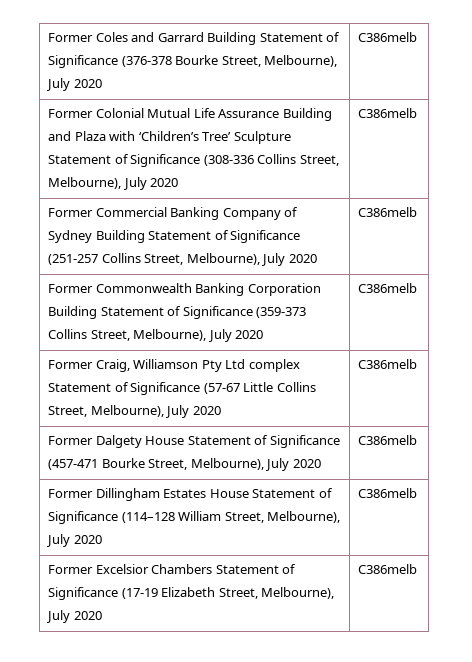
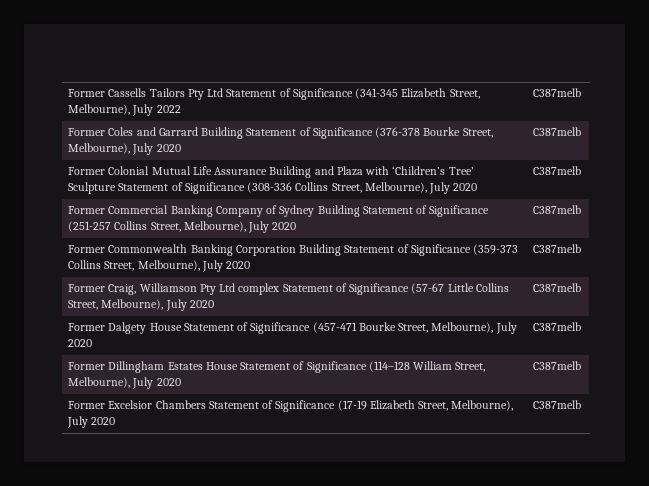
- Former Coles and Garrard Building Statement of Significance (376-378 Bourke Street, Melbourne), July 2020 | C386melb
+ Former Cassells Tailors Pty Ltd Statement of Significance (341-345 Elizabeth Street, Melbourne), July 2022 | C387melb
+ Former Coles and Garrard Building Statement of Significance (376-378 Bourke Street, Melbourne), July 2020 | C387melb
- Former Colonial Mutual Life Assurance Building and Plaza with ‘Children’s Tree’ Sculpture Statement of Significance (308-336 Collins Street, Melbourne), July 2020 | C386melb
+ Former Colonial Mutual Life Assurance Building and Plaza with ‘Children’s Tree’ Sculpture Statement of Significance (308-336 Collins Street, Melbourne), July 2020 | C387melb
- Former Commercial Banking Company of Sydney Building Statement of Significance (251-257 Collins Street, Melbourne), July 2020 | C386melb
+ Former Commercial Banking Company of Sydney Building Statement of Significance (251-257 Collins Street, Melbourne), July 2020 | C387melb
- Former Commonwealth Banking Corporation Building Statement of Significance (359-373 Collins Street, Melbourne), July 2020 | C386melb
+ Former Commonwealth Banking Corporation Building Statement of Significance (359-373 Collins Street, Melbourne), July 2020 | C387melb
- Former Craig, Williamson Pty Ltd complex Statement of Significance (57-67 Little Collins Street, Melbourne), July 2020 | C386melb
+ Former Craig, Williamson Pty Ltd complex Statement of Significance (57-67 Little Collins Street, Melbourne), July 2020 | C387melb
- Former Dalgety House Statement of Significance (457-471 Bourke Street, Melbourne), July 2020 | C386melb
+ Former Dalgety House Statement of Significance (457-471 Bourke Street, Melbourne), July 2020 | C387melb
- Former Dillingham Estates House Statement of Significance (114–128 William Street, Melbourne), July 2020 | C386melb
+ Former Dillingham Estates House Statement of Significance (114–128 William Street, Melbourne), July 2020 | C387melb
- Former Excelsior Chambers Statement of Significance (17-19 Elizabeth Street, Melbourne), July 2020 | C386melb
+ Former Excelsior Chambers Statement of Significance (17-19 Elizabeth Street, Melbourne), July 2020 | C387melb

